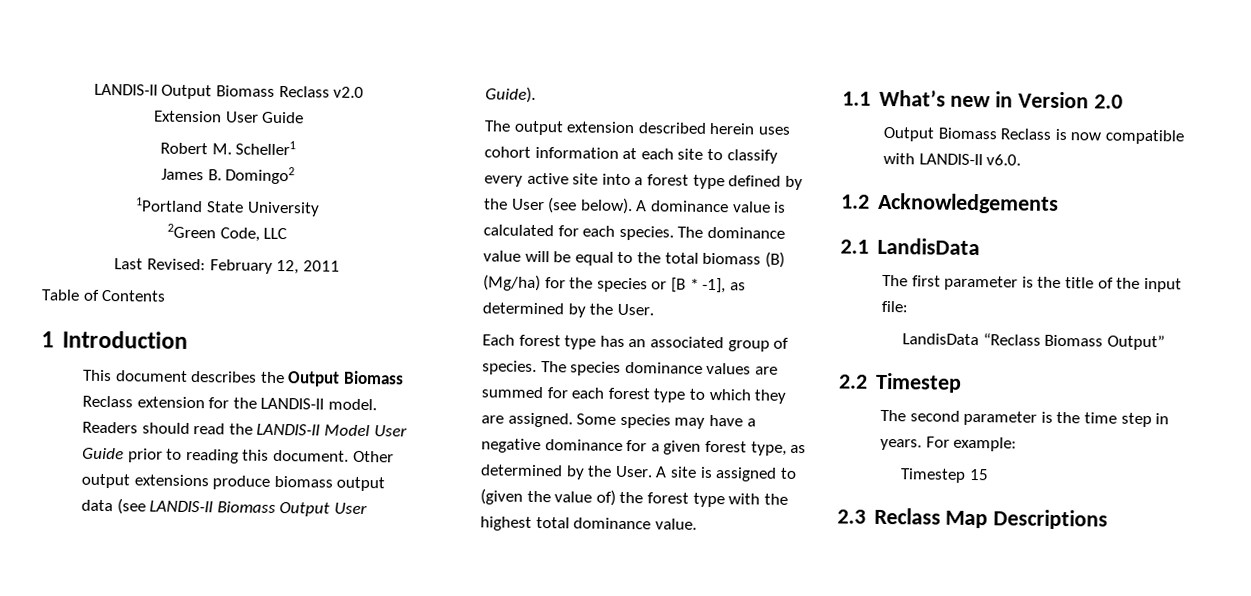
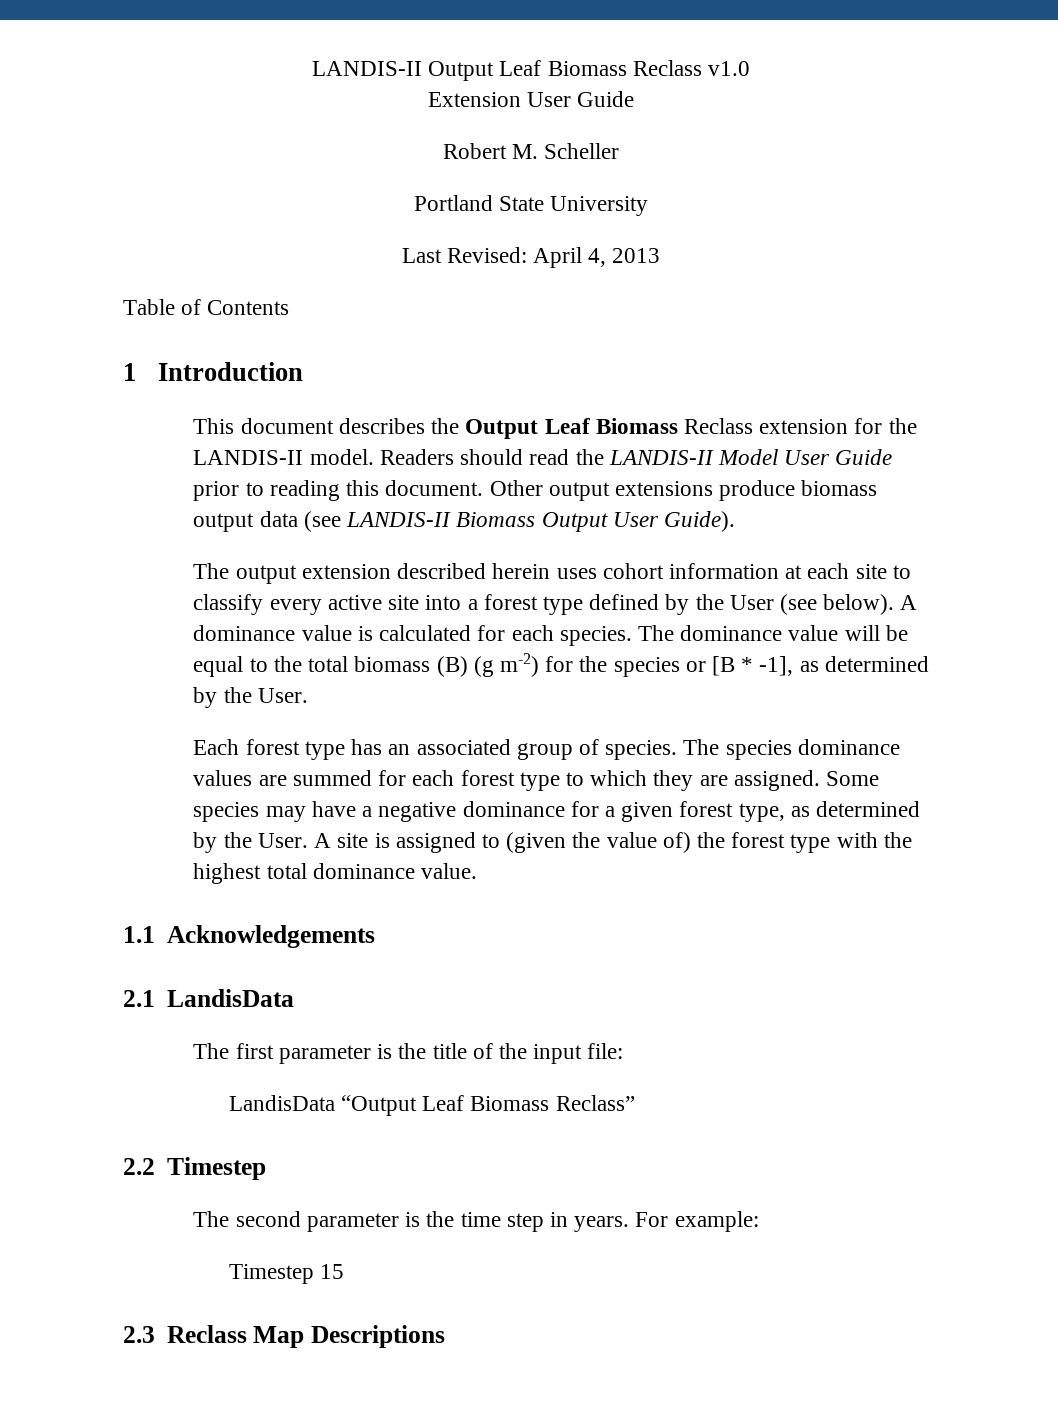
- LANDIS-II Output Biomass Reclass v2.0
+ LANDIS-II Output Leaf Biomass Reclass v1.0
- Robert M. Scheller1
- James B. Domingo2
- 1Portland State University
+ Robert M. Scheller
+ Portland State University
- 2Green Code, LLC
- Last Revised: February 12, 2011
+ Last Revised: April 4, 2013
- This document describes the Output Biomass Reclass extension for the LANDIS-II model.
+ This document describes the Output Leaf Biomass Reclass extension for the LANDIS-II model.
- The dominance value will be equal to the total biomass (B) (Mg/ha) for the species or [B * -1], as determined by the User.
+ The dominance value will be equal to the total biomass (B) (g m-2) for the species or [B * -1], as determined by the User.
- 1.1 What’s new in Version 2.0
- Output Biomass Reclass is now compatible with LANDIS-II v6.0.
- 1.2 Acknowledgements
+ 1.1 Acknowledgements
- LandisData “Reclass Biomass Output”
+ LandisData “Output Leaf Biomass Reclass”

